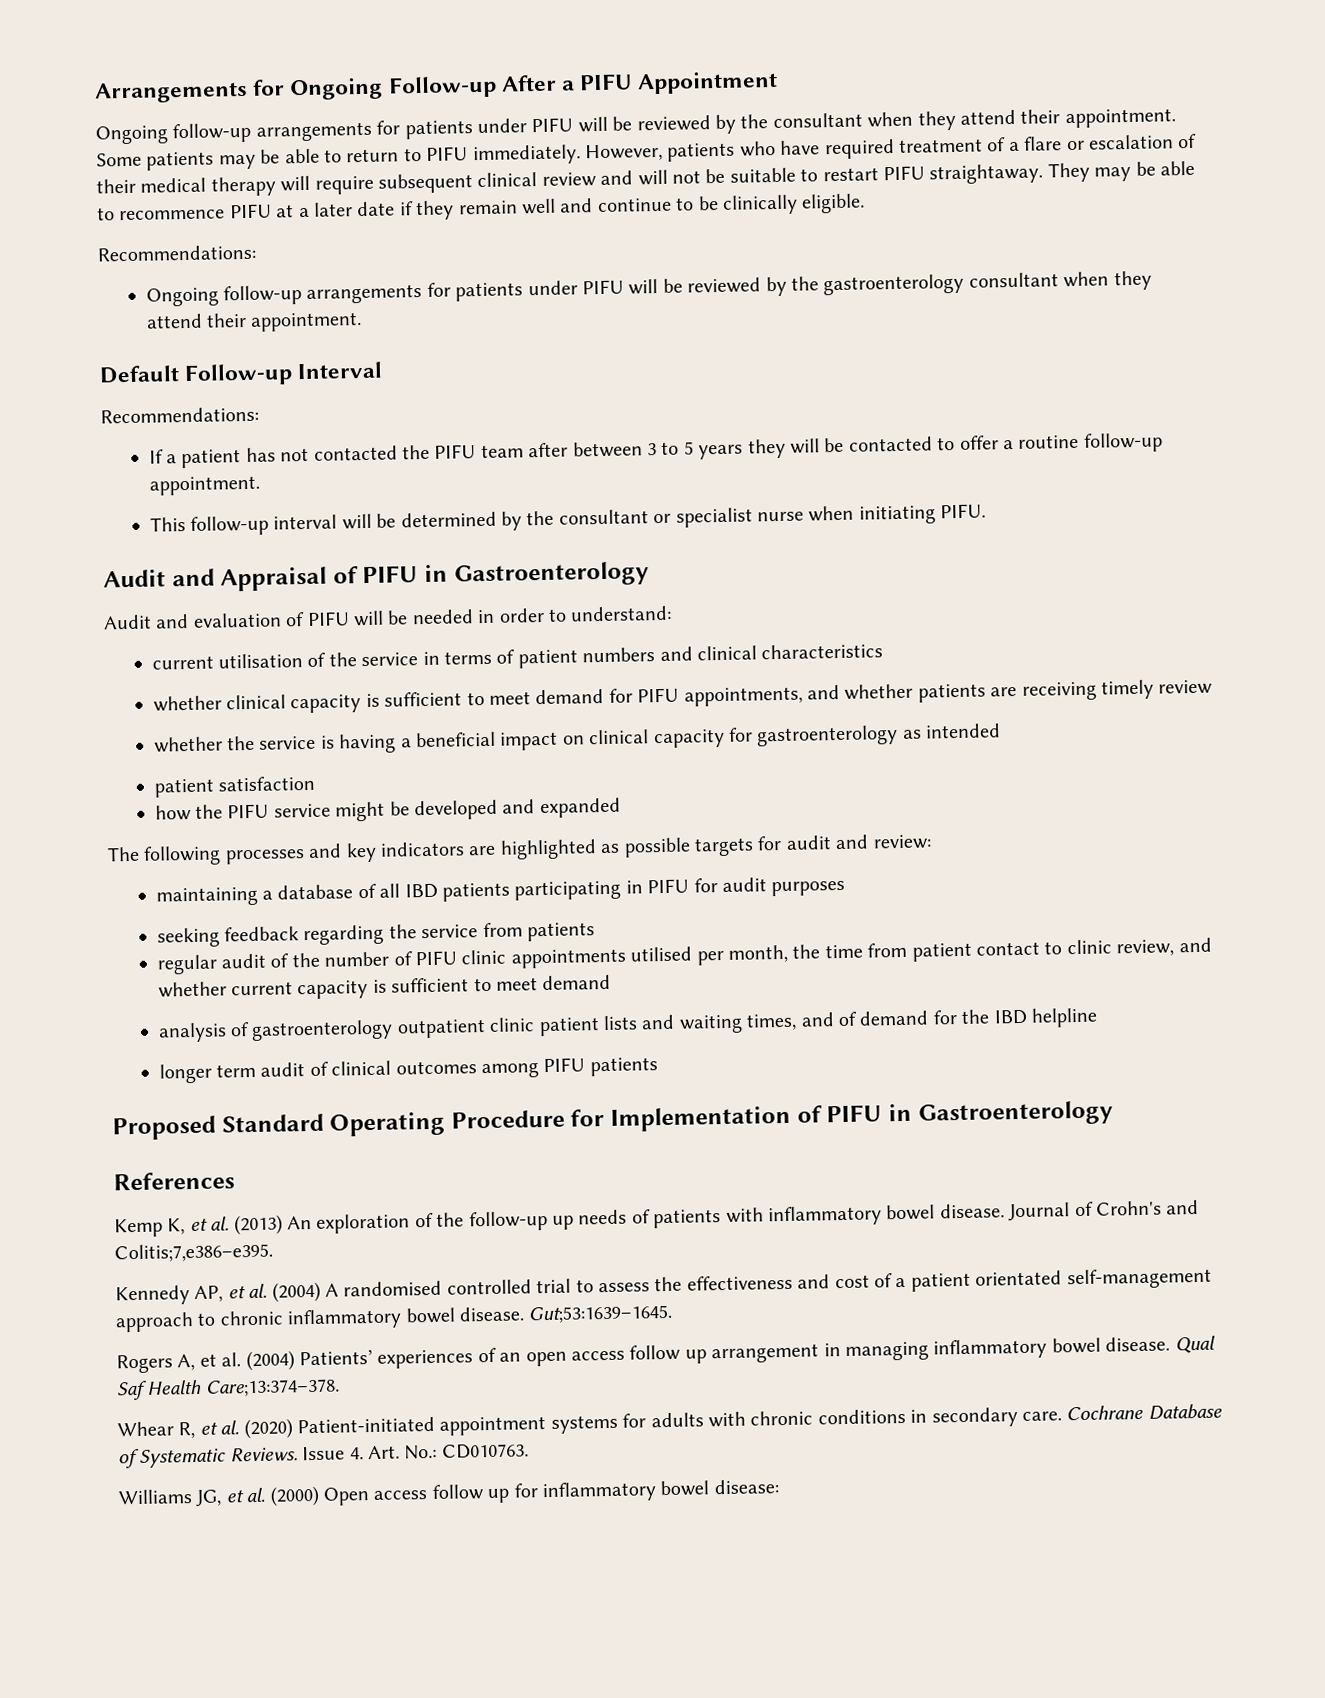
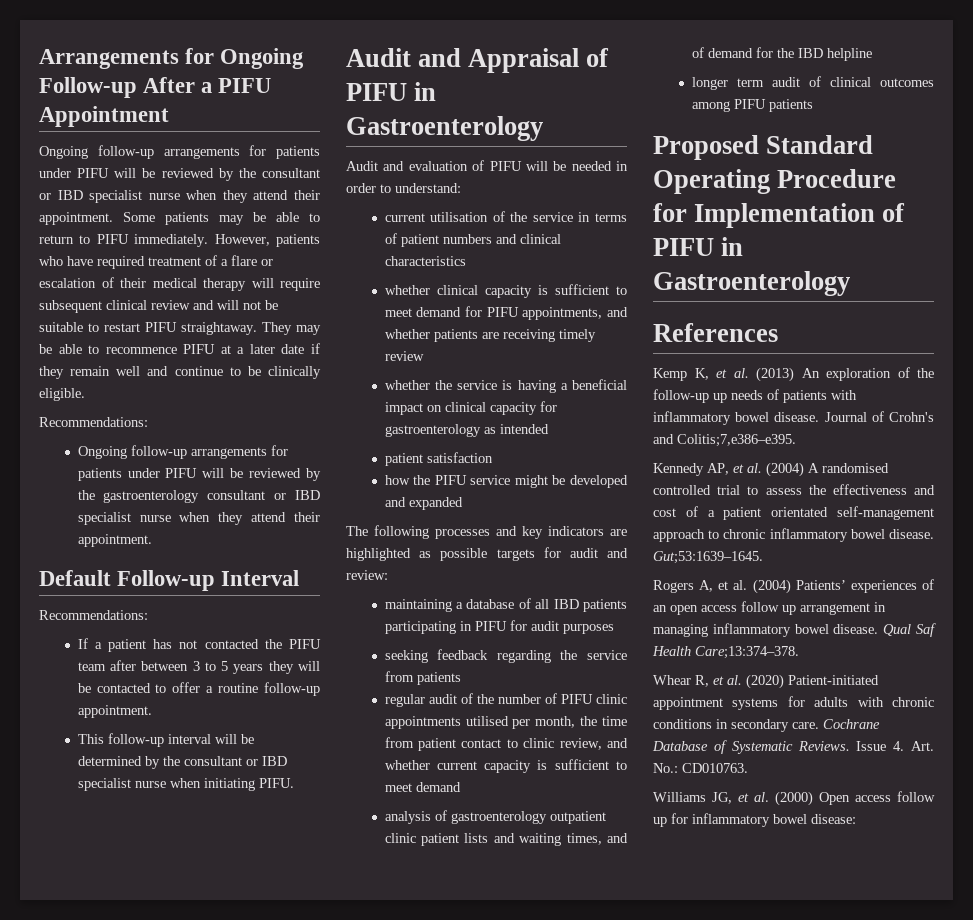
- Ongoing follow-up arrangements for patients under PIFU will be reviewed by the consultant when they attend their appointment.
+ Ongoing follow-up arrangements for patients under PIFU will be reviewed by the consultant or IBD specialist nurse when they attend their appointment.
- Ongoing follow-up arrangements for patients under PIFU will be reviewed by the gastroenterology consultant when they attend their appointment.
+ Ongoing follow-up arrangements for patients under PIFU will be reviewed by the gastroenterology consultant or IBD specialist nurse when they attend their appointment.
- This follow-up interval will be determined by the consultant or specialist nurse when initiating PIFU.
+ This follow-up interval will be determined by the consultant or IBD specialist nurse when initiating PIFU.

